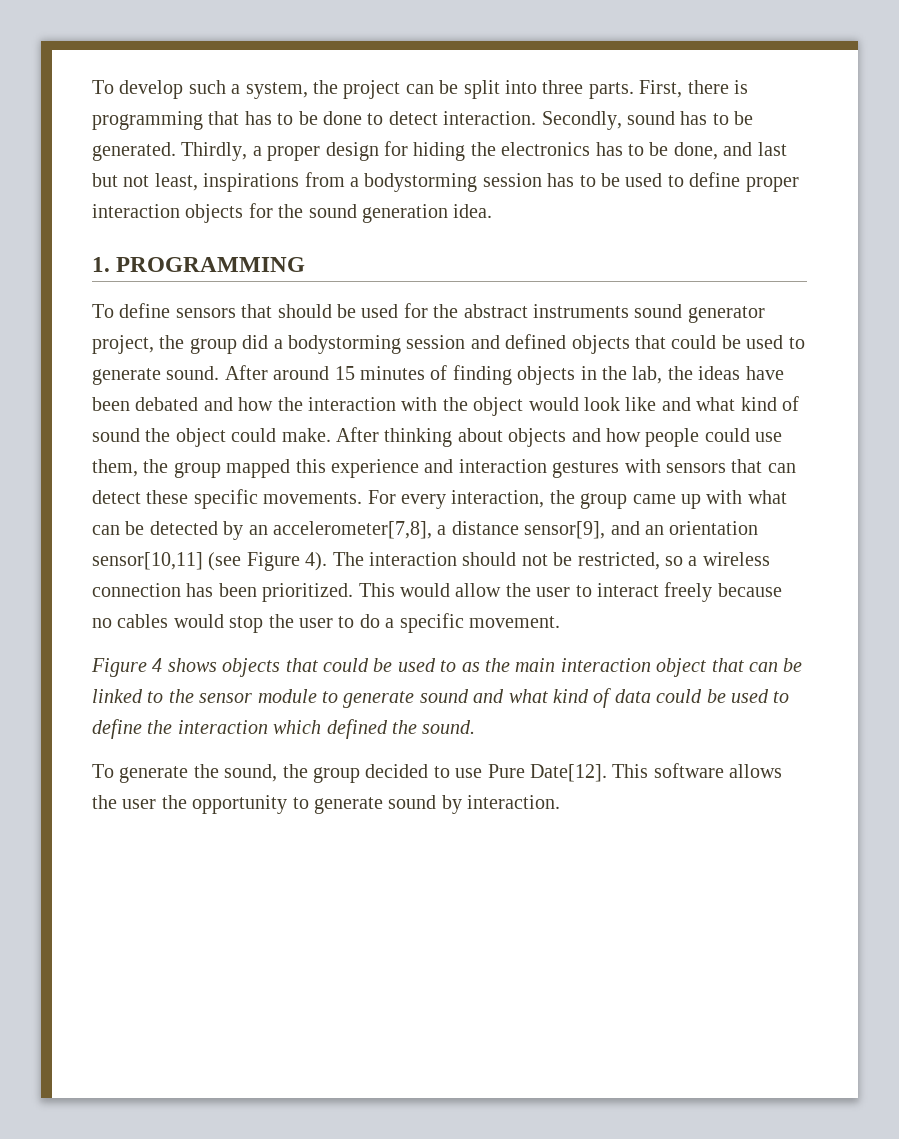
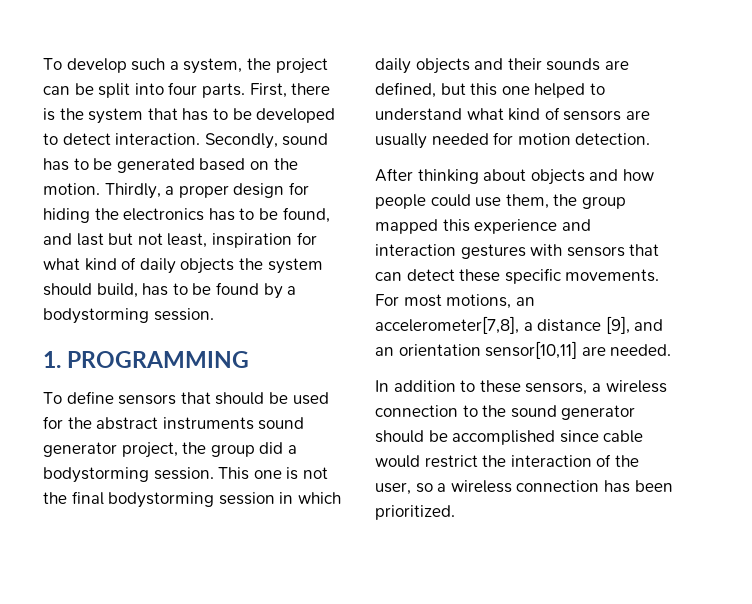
- To develop such a system, the project can be split into three parts.
+ To develop such a system, the project can be split into four parts.
- First, there is programming that has to be done to detect interaction.
+ First, there is the system that has to be developed to detect interaction.
- Secondly, sound has to be generated.
+ Secondly, sound has to be generated based on the motion.
- Thirdly, a proper design for hiding the electronics has to be done, and last but not least, inspirations from a bodystorming session has to be used to define proper interaction objects for the sound generation idea.
+ Thirdly, a proper design for hiding the electronics has to be found, and last but not least, inspiration for what kind of daily objects the system should build, has to be found by a bodystorming session.
- To define sensors that should be used for the abstract instruments sound generator project, the group did a bodystorming session and defined objects that could be used to generate sound. After around 15 minutes of finding objects in the lab, the ideas have been debated and how the interaction with the object would look like and what kind of sound the object could make. After thinking about objects and how people could use them, the group mapped this experience and interaction gestures with sensors that can detect these specific movements.
+ To define sensors that should be used for the abstract instruments sound generator project, the group did a bodystorming session. This one is not the final bodystorming session in which daily objects and their sounds are defined, but this one helped to understand what kind of sensors are usually needed for motion detection.
+ After thinking about objects and how people could use them, the group mapped this experience and interaction gestures with sensors that can detect these specific movements.
- For every interaction, the group came up with what can be detected by an accelerometer[7,8], a distance sensor[9], and an orientation sensor[10,11] (see Figure 4). The interaction should not be restricted, so a wireless connection has been prioritized. This would allow the user to interact freely because no cables would stop the user to do a specific movement.
- Figure 4 shows objects that could be used to as the main interaction object that can be linked to the sensor module to generate sound and what kind of data could be used to define the interaction which defined the sound.
- To generate the sound, the group decided to use Pure Date[12]. This software allows the user the opportunity to generate sound by interaction.
+ For most motions, an accelerometer[7,8], a distance [9], and an orientation sensor[10,11] are needed.
+ In addition to these sensors, a wireless connection to the sound generator should be accomplished since cable would restrict the interaction of the user, so a wireless connection has been prioritized.

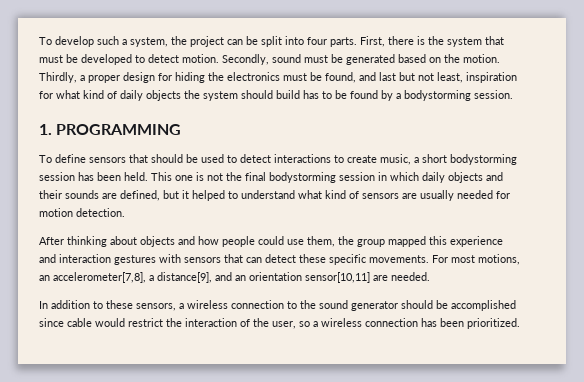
- First, there is the system that has to be developed to detect interaction.
+ First, there is the system that must be developed to detect motion.
- Secondly, sound has to be generated based on the motion.
+ Secondly, sound must be generated based on the motion.
- Thirdly, a proper design for hiding the electronics has to be found, and last but not least, inspiration for what kind of daily objects the system should build, has to be found by a bodystorming session.
+ Thirdly, a proper design for hiding the electronics must be found, and last but not least, inspiration for what kind of daily objects the system should build has to be found by a bodystorming session.
- To define sensors that should be used for the abstract instruments sound generator project, the group did a bodystorming session.
+ To define sensors that should be used to detect interactions to create music, a short bodystorming session has been held.
- This one is not the final bodystorming session in which daily objects and their sounds are defined, but this one helped to understand what kind of sensors are usually needed for motion detection.
+ This one is not the final bodystorming session in which daily objects and their sounds are defined, but it helped to understand what kind of sensors are usually needed for motion detection.
- For most motions, an accelerometer[7,8], a distance [9], and an orientation sensor[10,11] are needed.
+ For most motions, an accelerometer[7,8], a distance[9], and an orientation sensor[10,11] are needed.

